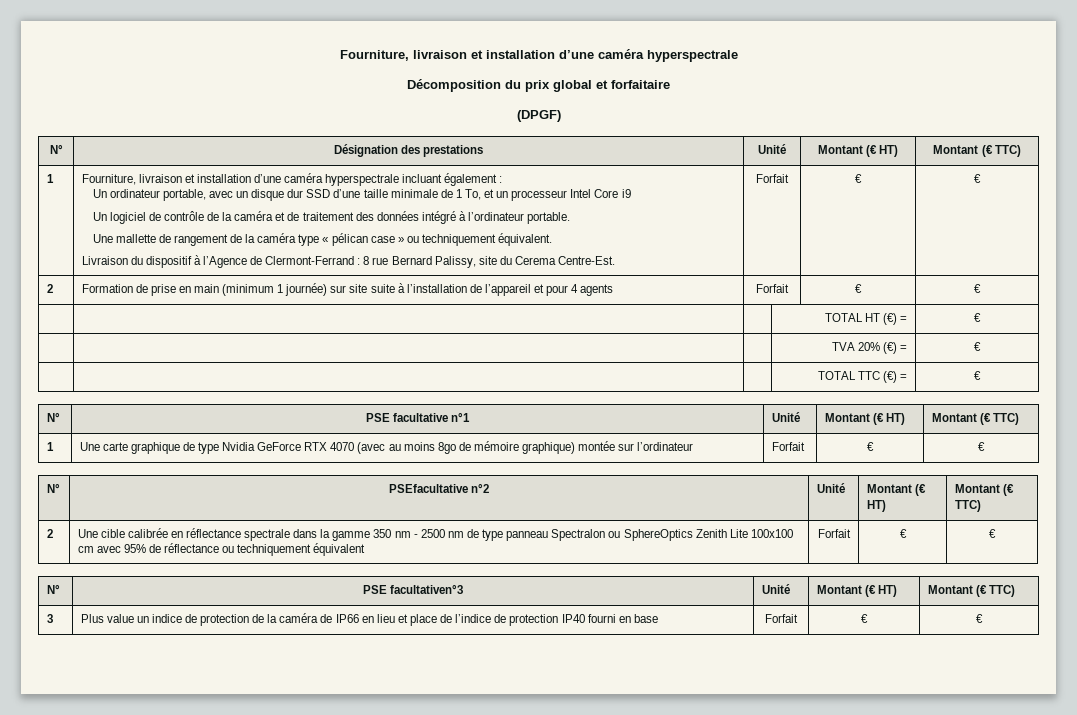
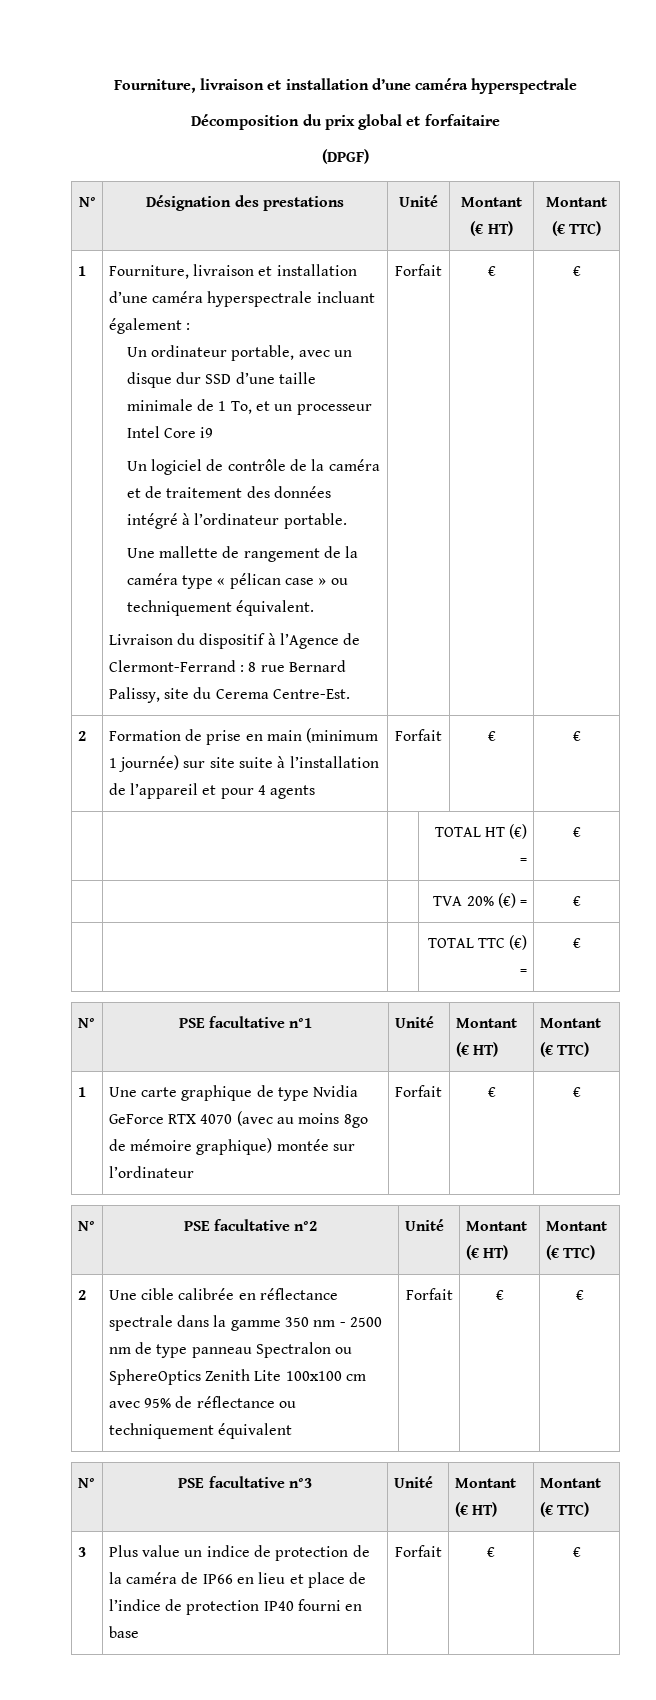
- N° | PSEfacultative n°2 | Unité | Montant (€ HT) | Montant (€ TTC)
+ N° | PSE facultative n°2 | Unité | Montant (€ HT) | Montant (€ TTC)
- N° | PSE facultativen°3 | Unité | Montant (€ HT) | Montant (€ TTC)
+ N° | PSE facultative n°3 | Unité | Montant (€ HT) | Montant (€ TTC)

